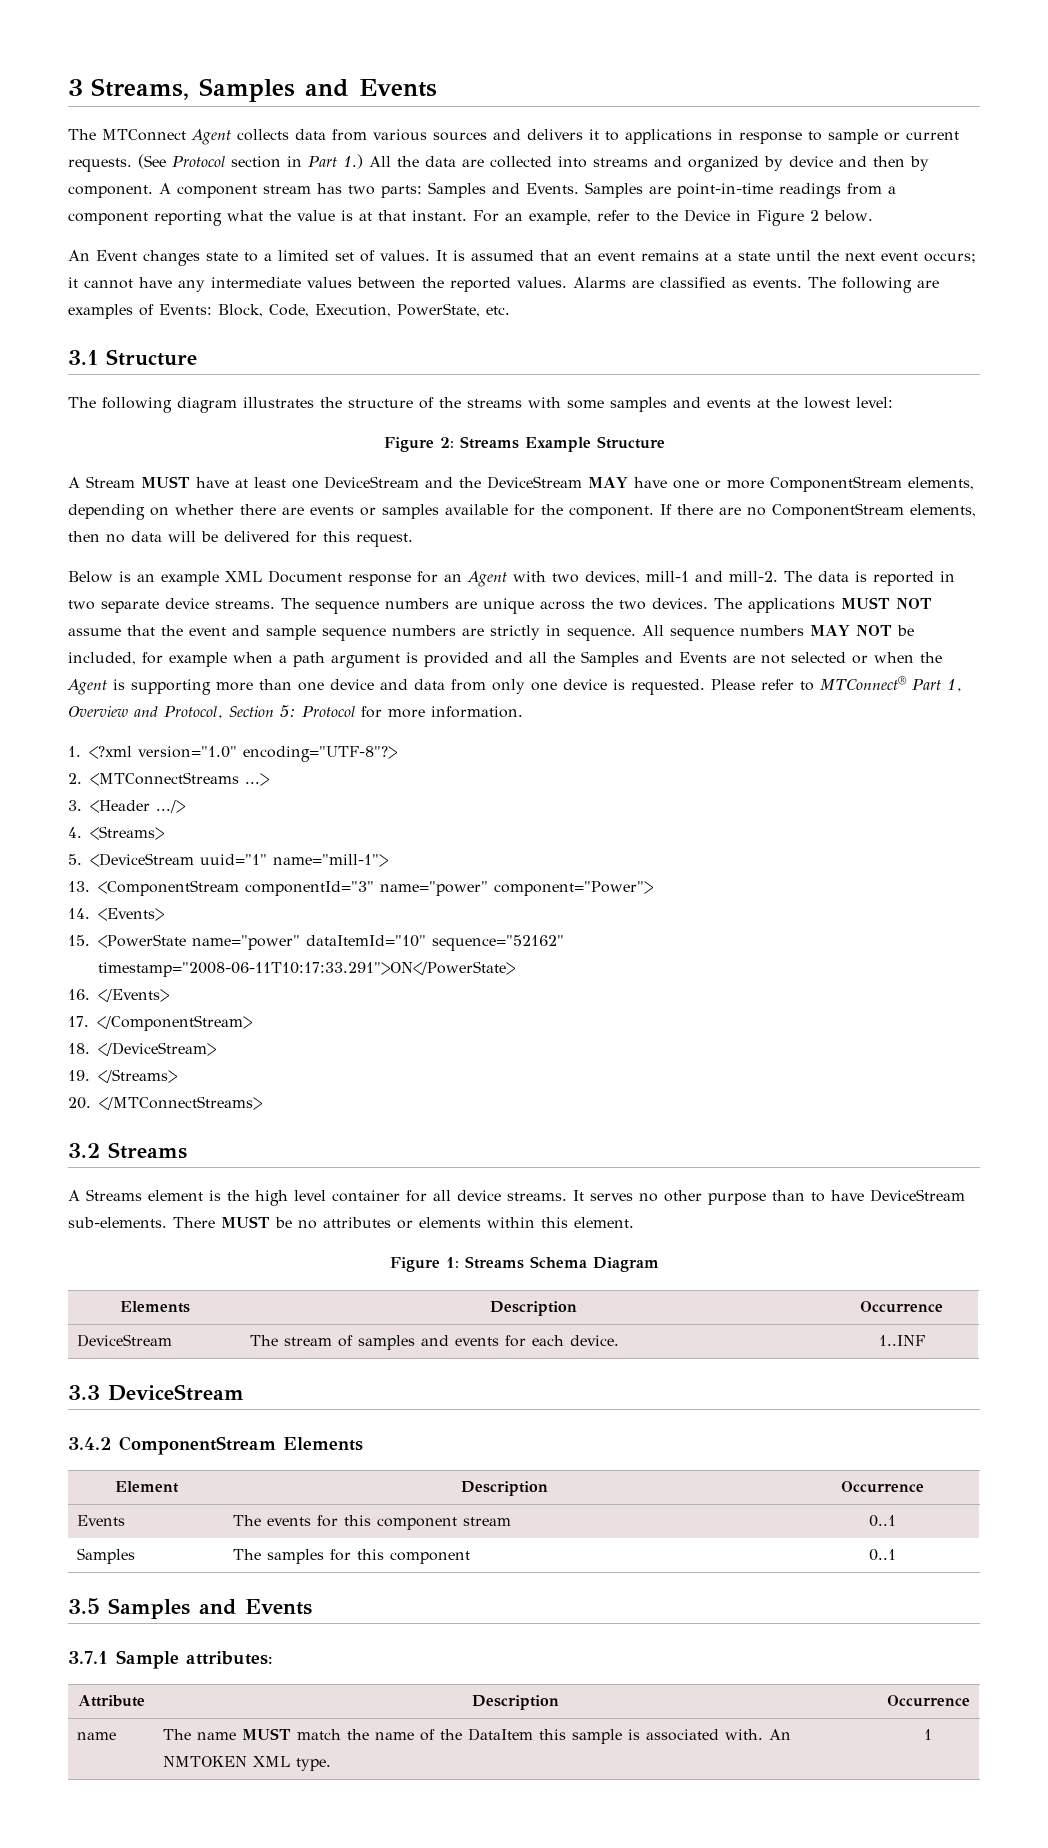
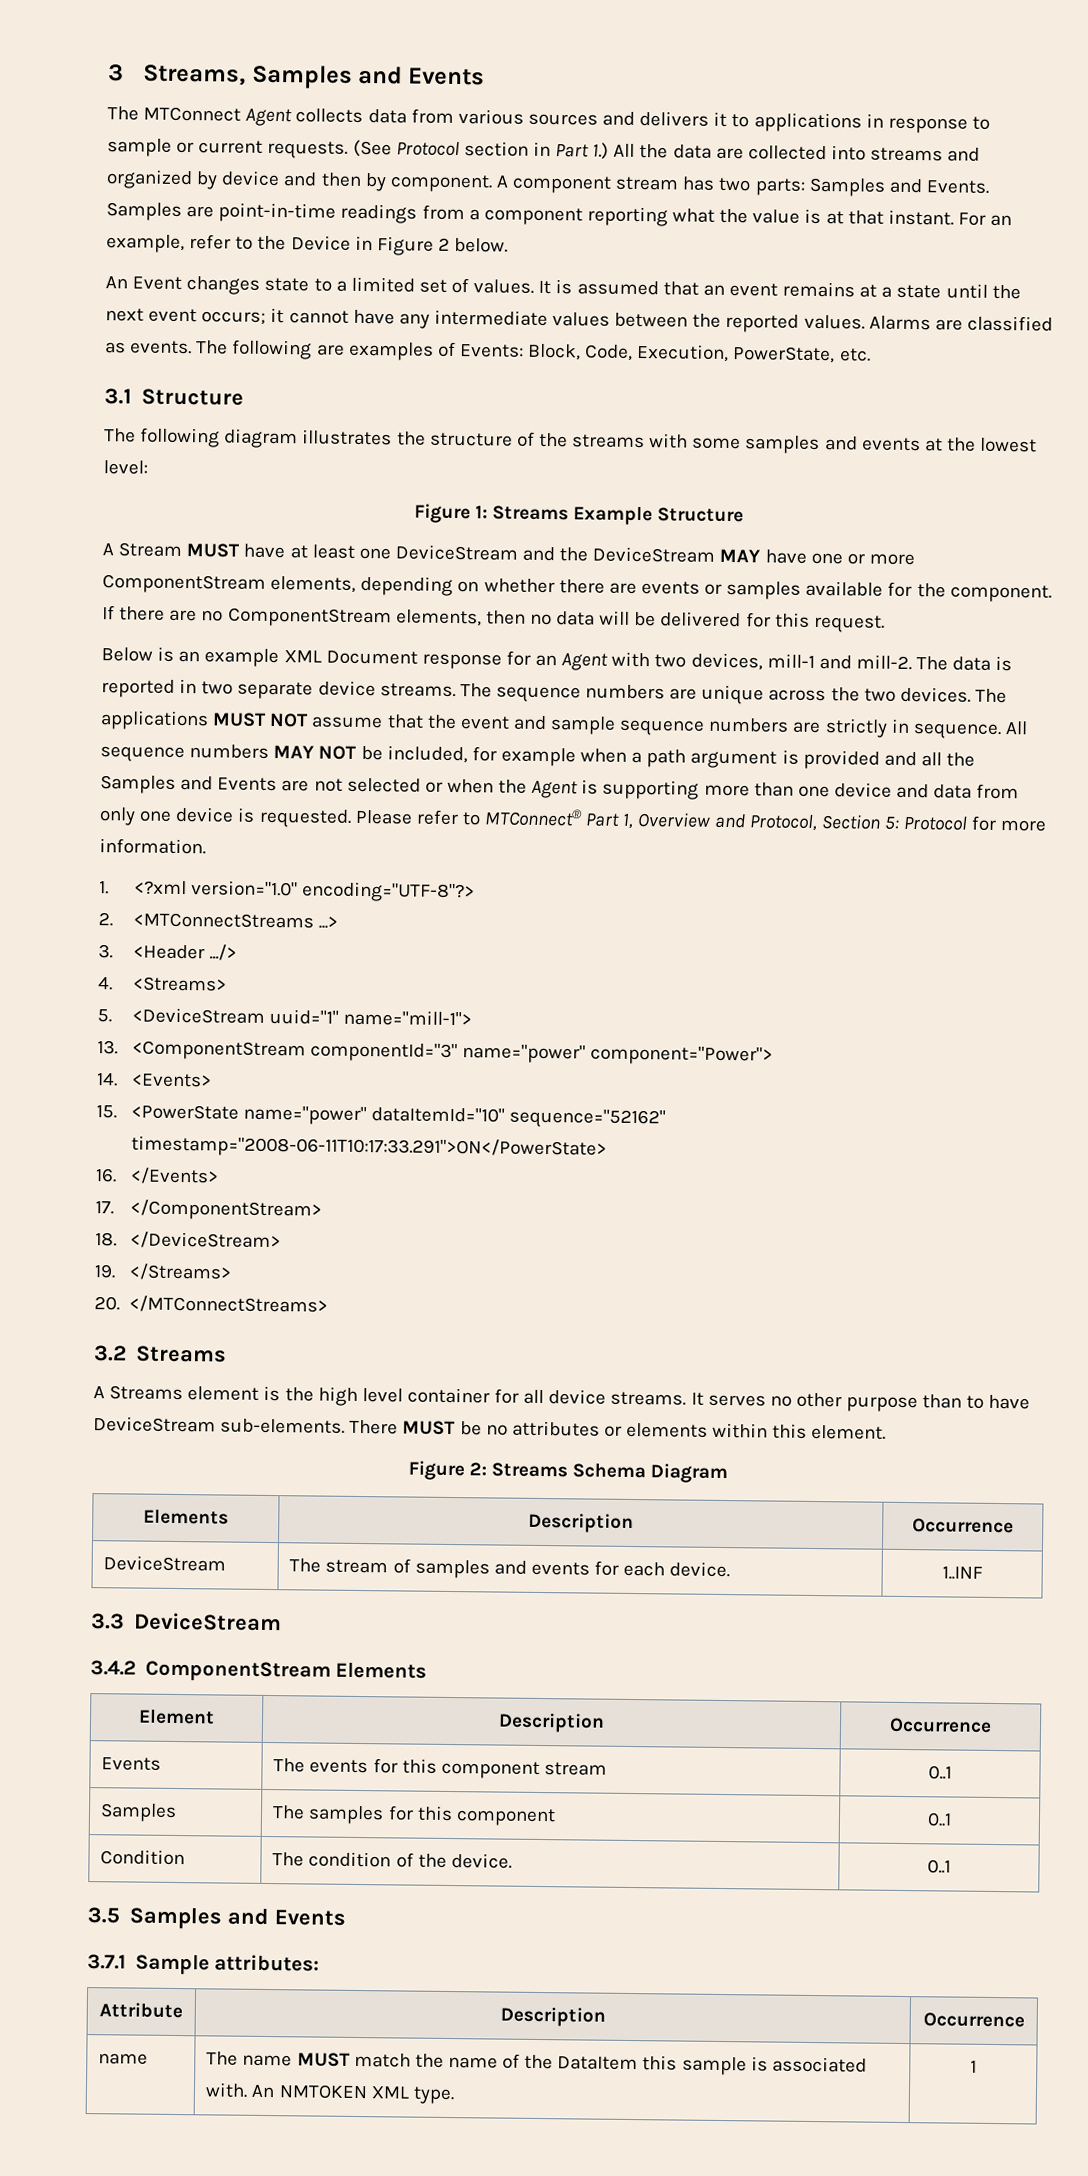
- Figure 2: Streams Example Structure
+ Figure 1: Streams Example Structure
- Figure 1: Streams Schema Diagram
+ Figure 2: Streams Schema Diagram
+ Condition | The condition of the device. | 0..1

